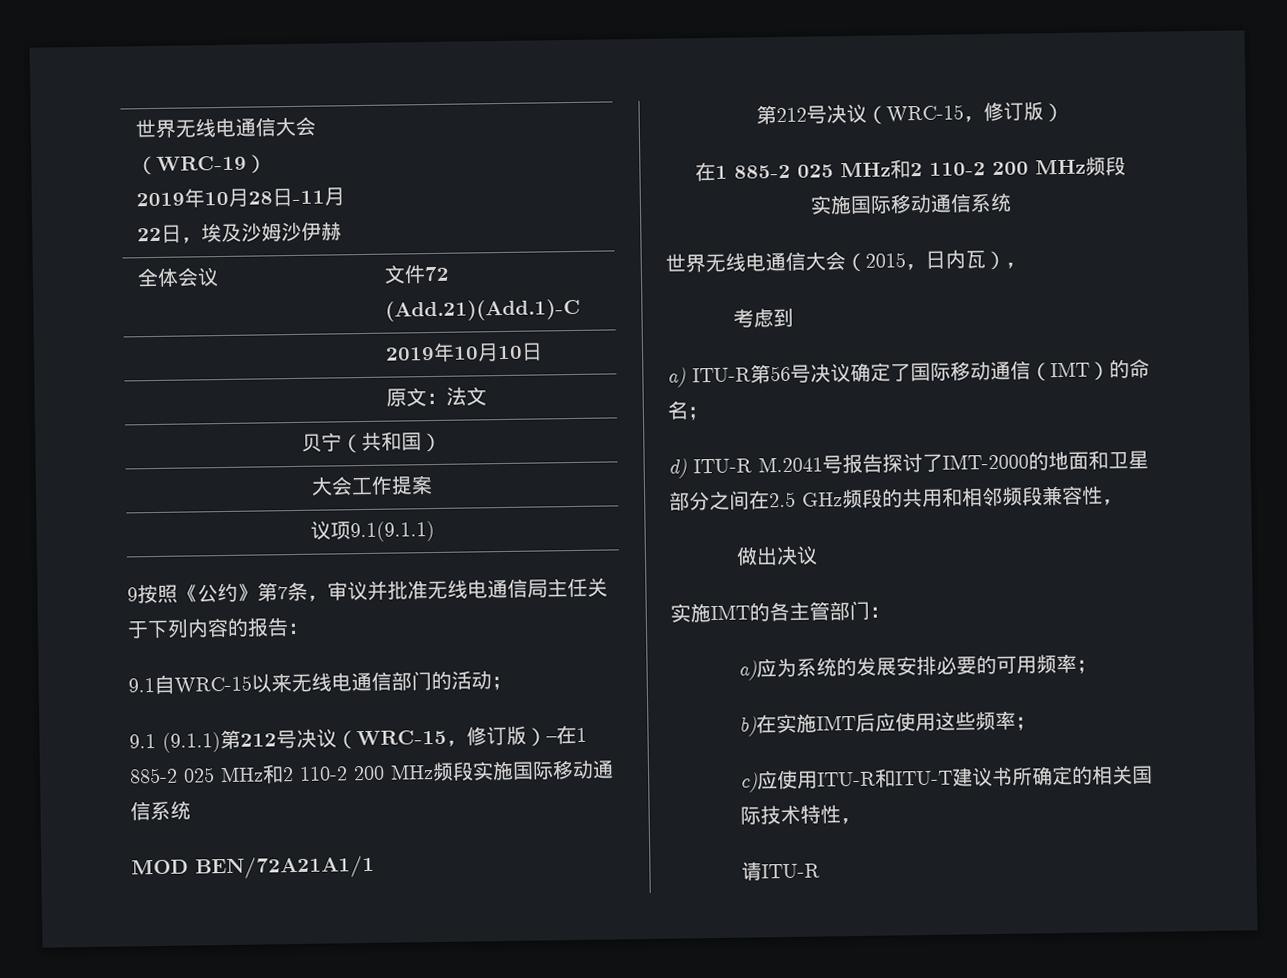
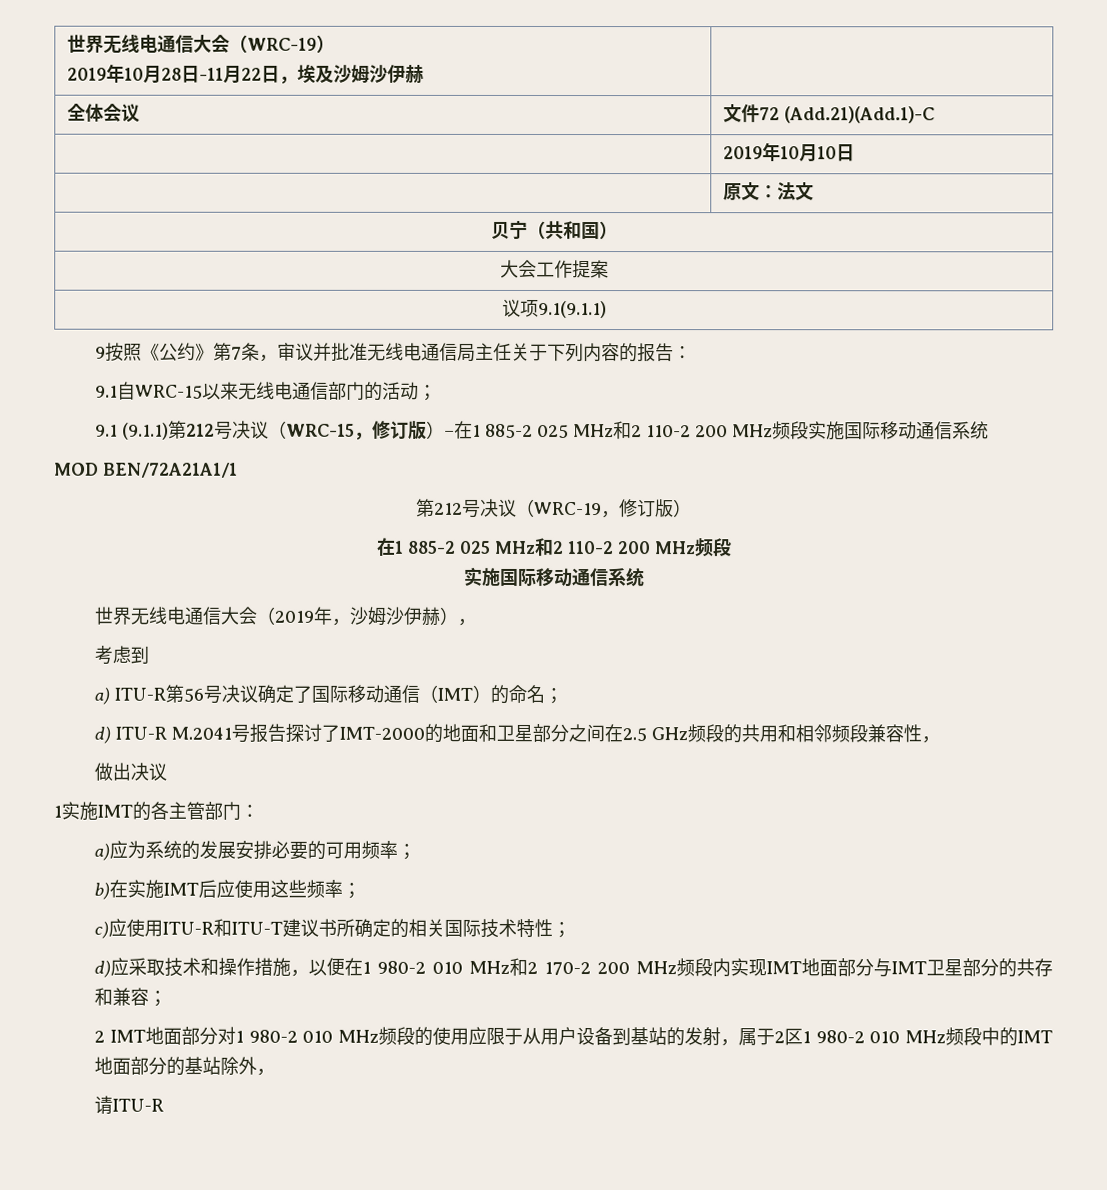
  MOD BEN/72A21A1/1
- 第212号决议（WRC-15，修订版）
+ 第212号决议（WRC-19，修订版）
- 世界无线电通信大会（2015，日内瓦），
+ 世界无线电通信大会（2019年，沙姆沙伊赫），
- 实施IMT的各主管部门：
+ 1实施IMT的各主管部门：
- c)应使用ITU-R和ITU-T建议书所确定的相关国际技术特性，
+ c)应使用ITU-R和ITU-T建议书所确定的相关国际技术特性；
+ d)应采取技术和操作措施，以便在1 980-2 010 MHz和2 170-2 200 MHz频段内实现IMT地面部分与IMT卫星部分的共存和兼容；
+ 2 IMT地面部分对1 980-2 010 MHz频段的使用应限于从用户设备到基站的发射，属于2区1 980-2 010 MHz频段中的IMT地面部分的基站除外，

